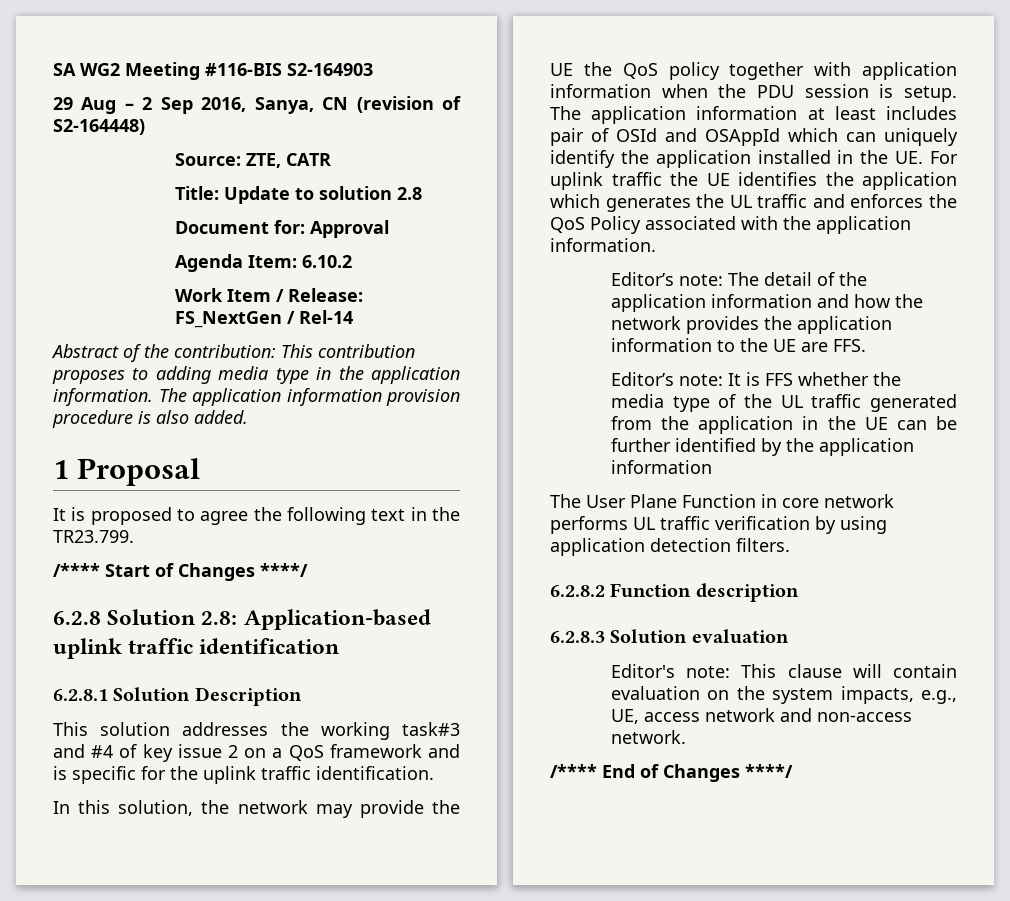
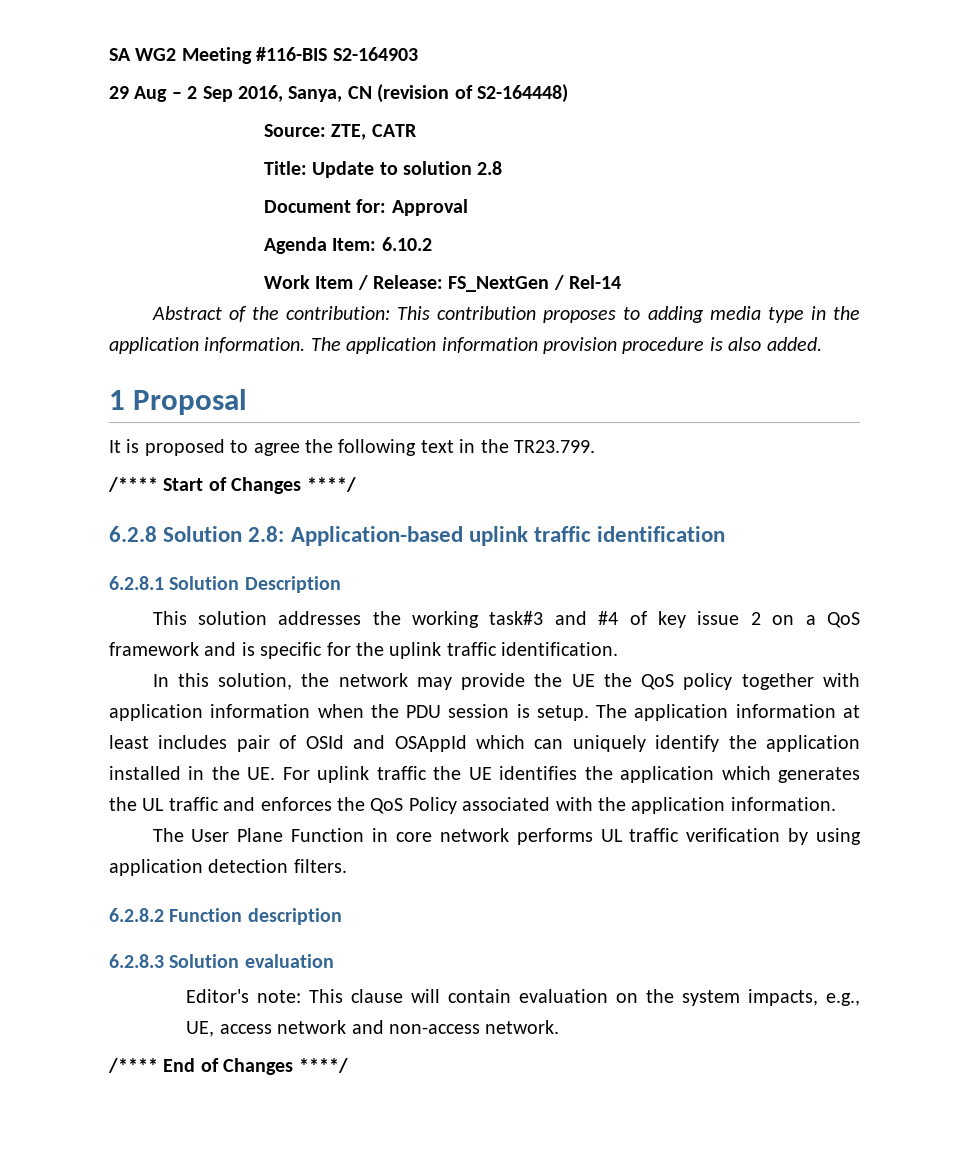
- Editor’s note: The detail of the application information and how the network provides the application information to the UE are FFS.
- Editor’s note: It is FFS whether the media type of the UL traffic generated from the application in the UE can be further identified by the application information

